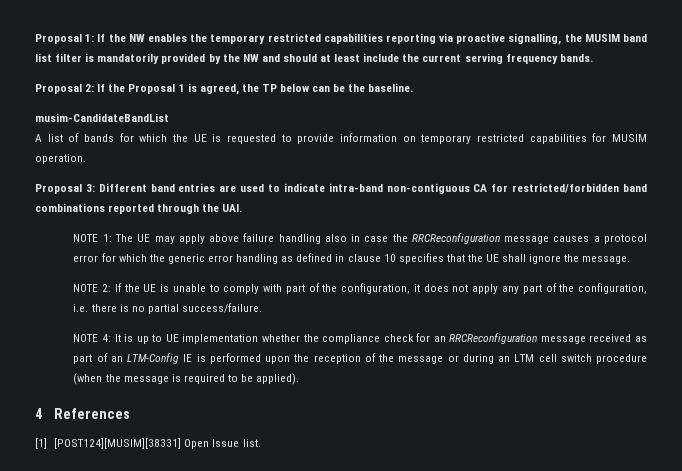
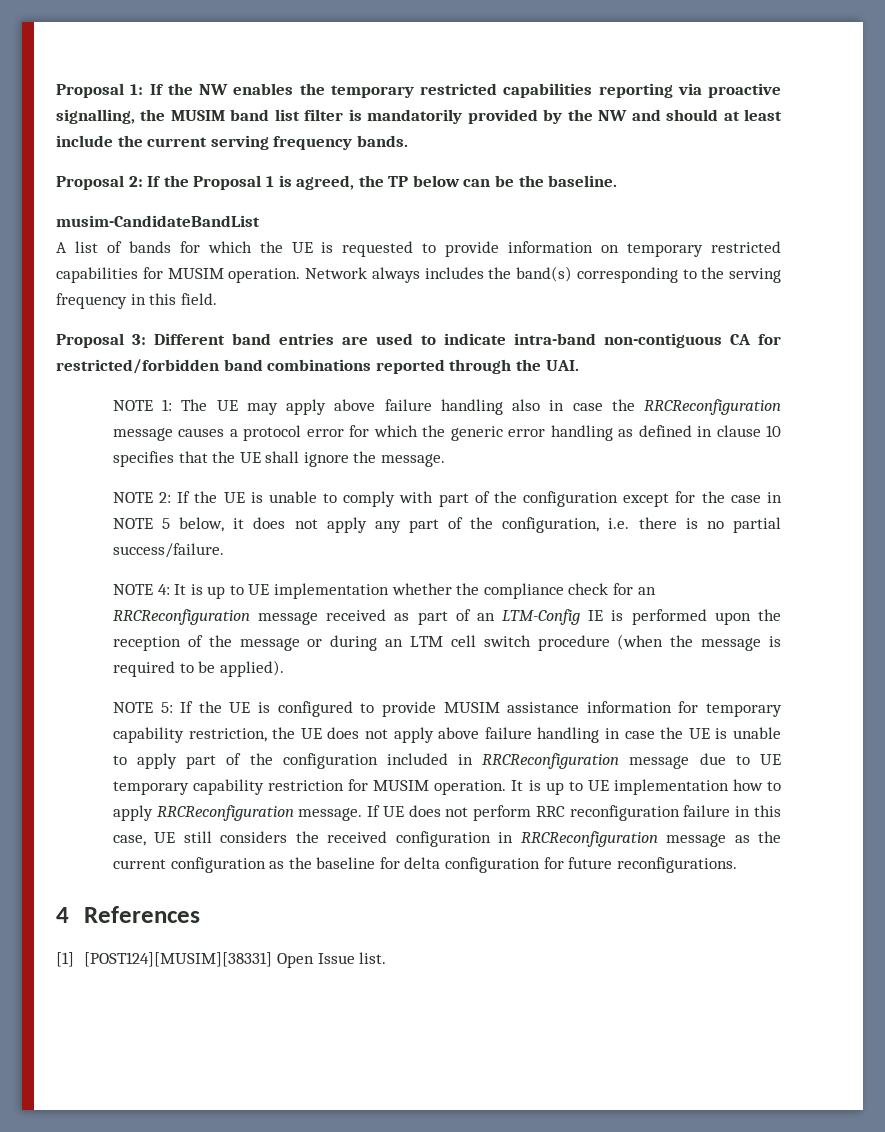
+ Network always includes the band(s) corresponding to the serving frequency in this field.
- NOTE 2: If the UE is unable to comply with part of the configuration, it does not apply any part of the configuration, i.e. there is no partial success/failure.
+ NOTE 2: If the UE is unable to comply with part of the configuration except for the case in NOTE 5 below, it does not apply any part of the configuration, i.e. there is no partial success/failure.
+ NOTE 5: If the UE is configured to provide MUSIM assistance information for temporary capability restriction, the UE does not apply above failure handling in case the UE is unable to apply part of the configuration included in RRCReconfiguration message due to UE temporary capability restriction for MUSIM operation. It is up to UE implementation how to apply RRCReconfiguration message. If UE does not perform RRC reconfiguration failure in this case, UE still considers the received configuration in RRCReconfiguration message as the current configuration as the baseline for delta configuration for future reconfigurations.

